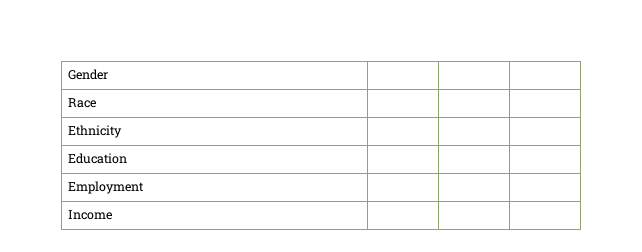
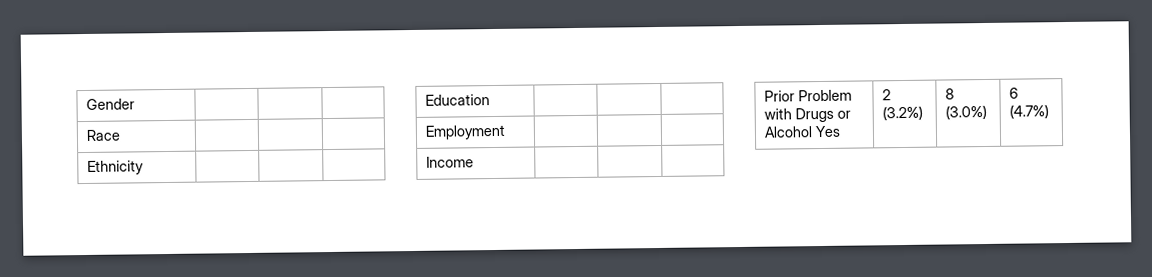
+ Prior Problem with Drugs or Alcohol Yes | 2 (3.2%) | 8 (3.0%) | 6 (4.7%)

